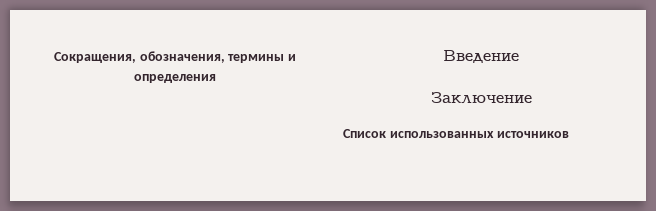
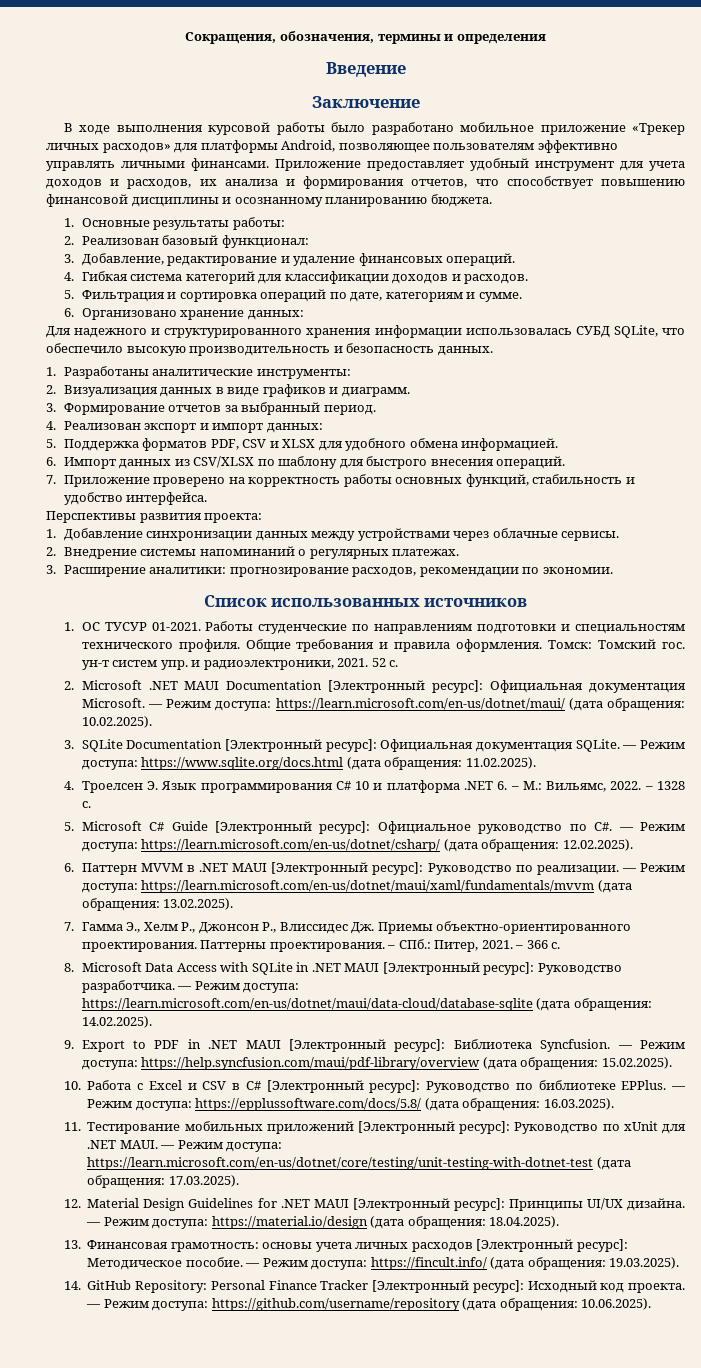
+ В ходе выполнения курсовой работы было разработано мобильное приложение «Трекер личных расходов» для платформы Android, позволяющее пользователям эффективно управлять личными финансами. Приложение предоставляет удобный инструмент для учета доходов и расходов, их анализа и формирования отчетов, что способствует повышению финансовой дисциплины и осознанному планированию бюджета.
+ 1. Основные результаты работы:
+ 2. Реализован базовый функционал:
+ 3. Добавление, редактирование и удаление финансовых операций.
+ 4. Гибкая система категорий для классификации доходов и расходов.
+ 5. Фильтрация и сортировка операций по дате, категориям и сумме.
+ 6. Организовано хранение данных:
+ Для надежного и структурированного хранения информации использовалась СУБД SQLite, что обеспечило высокую производительность и безопасность данных.
+ 1. Разработаны аналитические инструменты:
+ 2. Визуализация данных в виде графиков и диаграмм.
+ 3. Формирование отчетов за выбранный период.
+ 4. Реализован экспорт и импорт данных:
+ 5. Поддержка форматов PDF, CSV и XLSX для удобного обмена информацией.
+ 6. Импорт данных из CSV/XLSX по шаблону для быстрого внесения операций.
+ 7. Приложение проверено на корректность работы основных функций, стабильность и удобство интерфейса.
+ Перспективы развития проекта:
+ 1. Добавление синхронизации данных между устройствами через облачные сервисы.
+ 2. Внедрение системы напоминаний о регулярных платежах.
+ 3. Расширение аналитики: прогнозирование расходов, рекомендации по экономии.
  Список использованных источников
+ 1. ОС ТУСУР 01-2021. Работы студенческие по направлениям подготовки и специальностям технического профиля. Общие требования и правила оформления. Томск: Томский гос. ун-т систем упр. и радиоэлектроники, 2021. 52 с.
+ 2. Microsoft .NET MAUI Documentation [Электронный ресурс]: Официальная документация Microsoft. — Режим доступа: https://learn.microsoft.com/en-us/dotnet/maui/ (дата обращения: 10.02.2025).
+ 3. SQLite Documentation [Электронный ресурс]: Официальная документация SQLite. — Режим доступа: https://www.sqlite.org/docs.html (дата обращения: 11.02.2025).
+ 4. Троелсен Э. Язык программирования C# 10 и платформа .NET 6. – М.: Вильямс, 2022. – 1328 с.
+ 5. Microsoft C# Guide [Электронный ресурс]: Официальное руководство по C#. — Режим доступа: https://learn.microsoft.com/en-us/dotnet/csharp/ (дата обращения: 12.02.2025).
+ 6. Паттерн MVVM в .NET MAUI [Электронный ресурс]: Руководство по реализации. — Режим доступа: https://learn.microsoft.com/en-us/dotnet/maui/xaml/fundamentals/mvvm (дата обращения: 13.02.2025).
+ 7. Гамма Э., Хелм Р., Джонсон Р., Влиссидес Дж. Приемы объектно-ориентированного проектирования. Паттерны проектирования. – СПб.: Питер, 2021. – 366 с.
+ 8. Microsoft Data Access with SQLite in .NET MAUI [Электронный ресурс]: Руководство разработчика. — Режим доступа: https://learn.microsoft.com/en-us/dotnet/maui/data-cloud/database-sqlite (дата обращения: 14.02.2025).
+ 9. Export to PDF in .NET MAUI [Электронный ресурс]: Библиотека Syncfusion. — Режим доступа: https://help.syncfusion.com/maui/pdf-library/overview (дата обращения: 15.02.2025).
+ 10. Работа с Excel и CSV в C# [Электронный ресурс]: Руководство по библиотеке EPPlus. — Режим доступа: https://epplussoftware.com/docs/5.8/ (дата обращения: 16.03.2025).
+ 11. Тестирование мобильных приложений [Электронный ресурс]: Руководство по xUnit для .NET MAUI. — Режим доступа: https://learn.microsoft.com/en-us/dotnet/core/testing/unit-testing-with-dotnet-test (дата обращения: 17.03.2025).
+ 12. Material Design Guidelines for .NET MAUI [Электронный ресурс]: Принципы UI/UX дизайна. — Режим доступа: https://material.io/design (дата обращения: 18.04.2025).
+ 13. Финансовая грамотность: основы учета личных расходов [Электронный ресурс]: Методическое пособие. — Режим доступа: https://fincult.info/ (дата обращения: 19.03.2025).
+ 14. GitHub Repository: Personal Finance Tracker [Электронный ресурс]: Исходный код проекта. — Режим доступа: https://github.com/username/repository (дата обращения: 10.06.2025).

